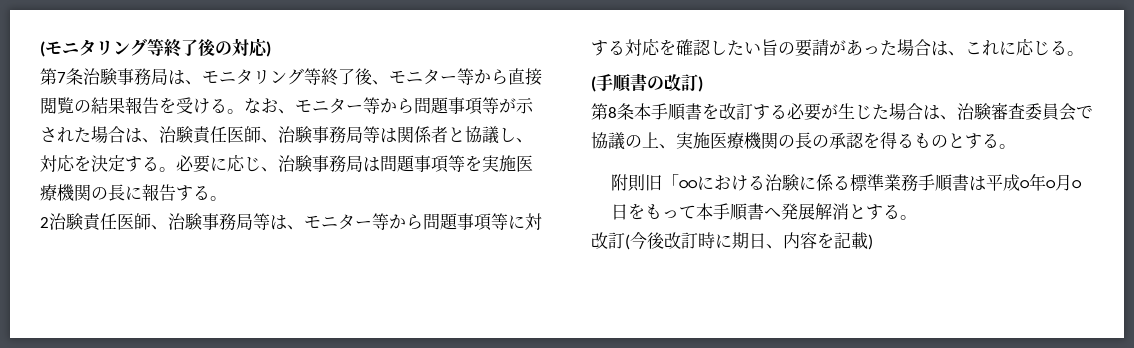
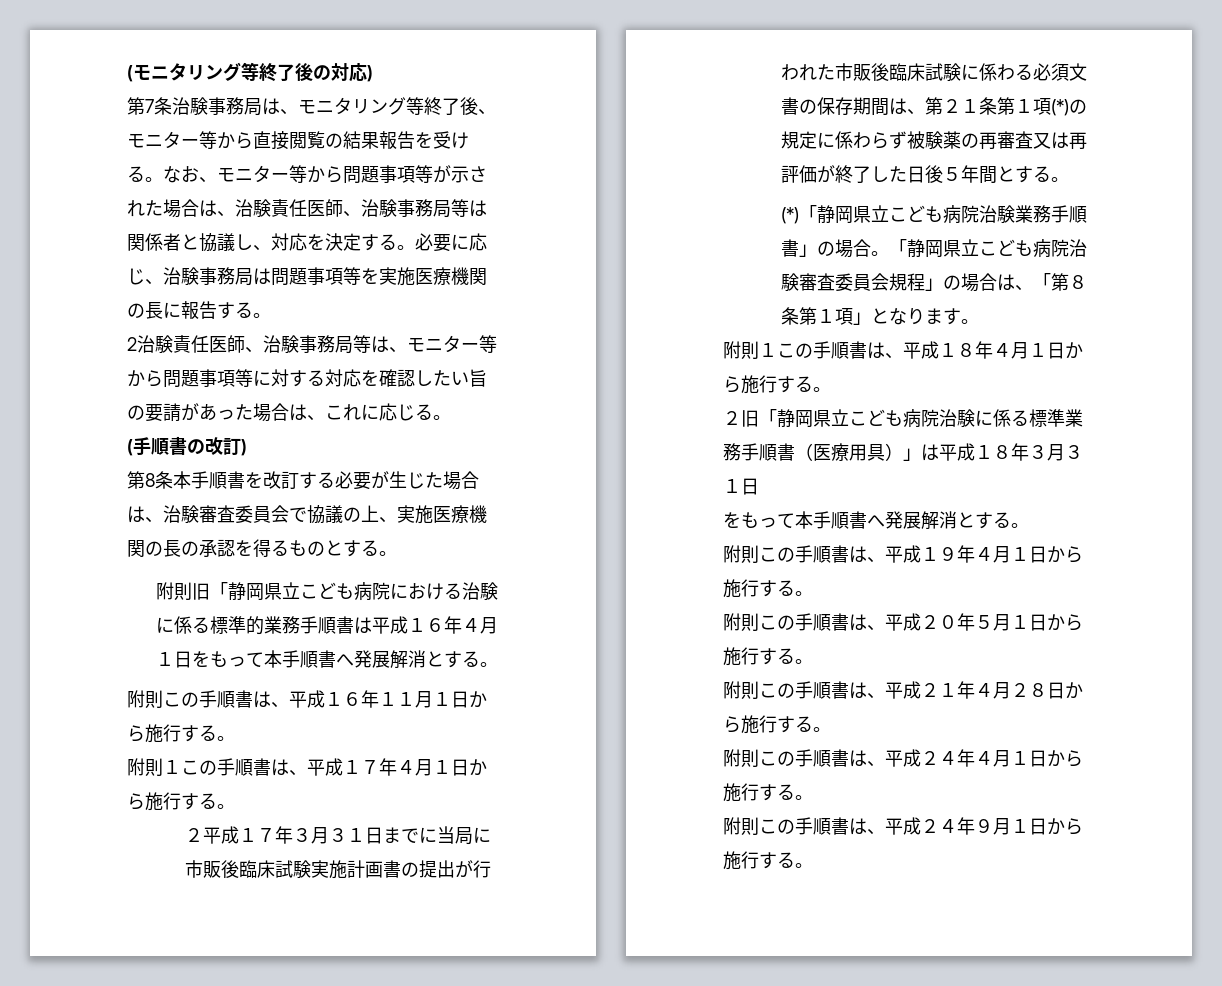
- 附則旧「○○における治験に係る標準業務手順書は平成○年○月○日をもって本手順書へ発展解消とする。
+ 附則旧「静岡県立こども病院における治験に係る標準的業務手順書は平成１６年４月１日をもって本手順書へ発展解消とする。
- 改訂(今後改訂時に期日、内容を記載)
+ 附則この手順書は、平成１６年１１月１日から施行する。
+ 附則１この手順書は、平成１７年４月１日から施行する。
+ ２平成１７年３月３１日までに当局に市販後臨床試験実施計画書の提出が行われた市販後臨床試験に係わる必須文書の保存期間は、第２１条第１項(*)の規定に係わらず被験薬の再審査又は再評価が終了した日後５年間とする。
+ (*)「静岡県立こども病院治験業務手順書」の場合。「静岡県立こども病院治験審査委員会規程」の場合は、「第８条第１項」となります。
+ 附則１この手順書は、平成１８年４月１日から施行する。
+ ２旧「静岡県立こども病院治験に係る標準業務手順書（医療用具）」は平成１８年３月３１日
+ をもって本手順書へ発展解消とする。
+ 附則この手順書は、平成１９年４月１日から施行する。
+ 附則この手順書は、平成２０年５月１日から施行する。
+ 附則この手順書は、平成２１年４月２８日から施行する。
+ 附則この手順書は、平成２４年４月１日から施行する。
+ 附則この手順書は、平成２４年９月１日から施行する。

